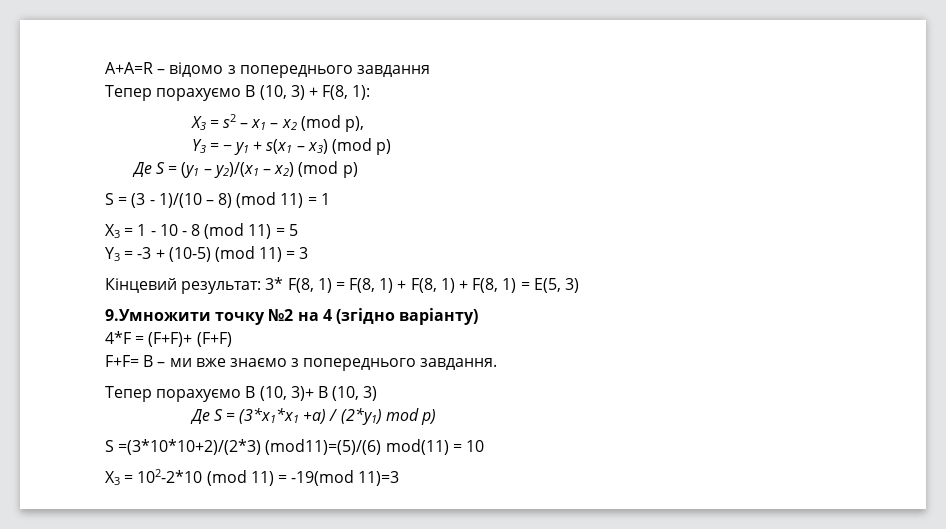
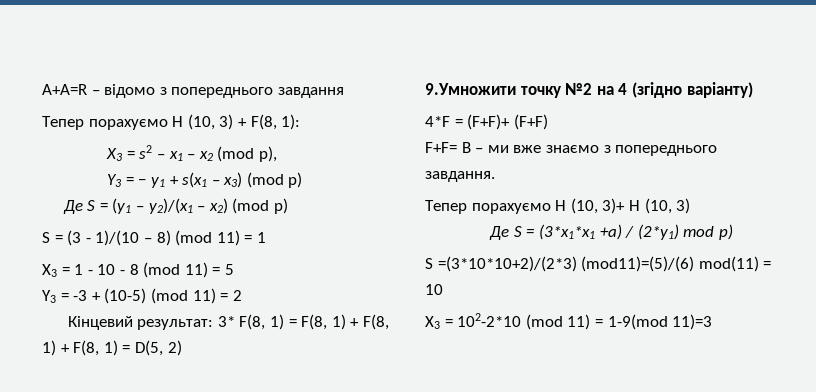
- Тепер порахуємо B (10, 3) + F(8, 1):
+ Тепер порахуємо H (10, 3) + F(8, 1):
- Y3 = -3 + (10-5) (mod 11) = 3
+ Y3 = -3 + (10-5) (mod 11) = 2
- Кінцевий результат: 3* F(8, 1) = F(8, 1) + F(8, 1) + F(8, 1) = E(5, 3)
+ Кінцевий результат: 3* F(8, 1) = F(8, 1) + F(8, 1) + F(8, 1) = D(5, 2)
- Тепер порахуємо B (10, 3)+ B (10, 3)
+ Тепер порахуємо H (10, 3)+ H (10, 3)
- X3 = 102-2*10 (mod 11) = -19(mod 11)=3
+ X3 = 102-2*10 (mod 11) = 1-9(mod 11)=3

